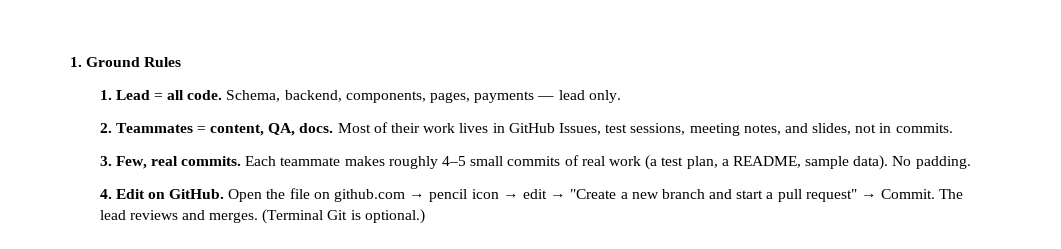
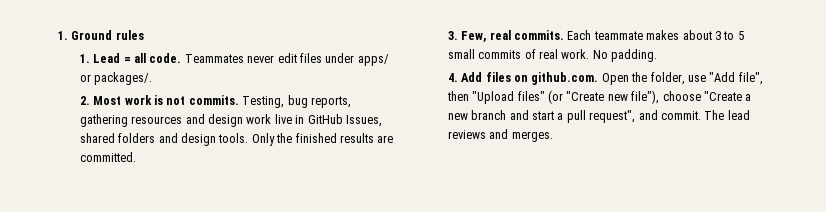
- 1. Ground Rules
+ 1. Ground rules
- Schema, backend, components, pages, payments — lead only.
- 2. Teammates = content, QA, docs. Most of their work lives in GitHub Issues, test sessions, meeting notes, and slides, not in commits.
+ Teammates never edit files under apps/ or packages/.
+ 2. Most work is not commits. Testing, bug reports, gathering resources and design work live in GitHub Issues, shared folders and design tools. Only the finished results are committed.
- Each teammate makes roughly 4–5 small commits of real work (a test plan, a README, sample data). No padding.
- 4. Edit on GitHub. Open the file on github.com → pencil icon → edit → "Create a new branch and start a pull request" → Commit.
+ Each teammate makes about 3 to 5 small commits of real work. No padding.
+ 4. Add files on github.com. Open the folder, use "Add file", then "Upload files" (or "Create new file"), choose "Create a new branch and start a pull request", and commit.
- (Terminal Git is optional.)

